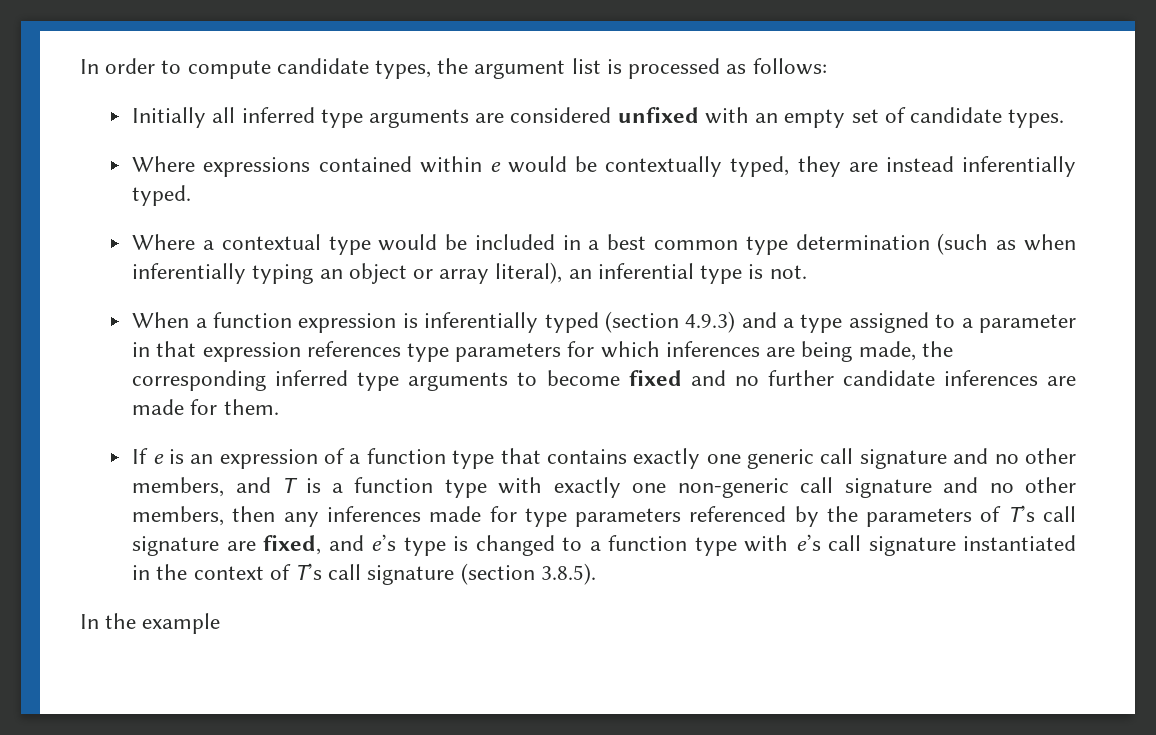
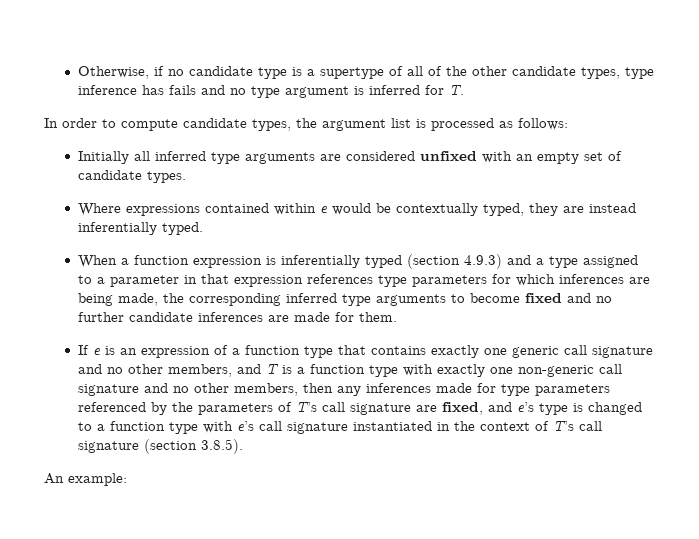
+ Otherwise, if no candidate type is a supertype of all of the other candidate types, type inference has fails and no type argument is inferred for T.
- Where a contextual type would be included in a best common type determination (such as when inferentially typing an object or array literal), an inferential type is not.
- In the example
+ An example:

